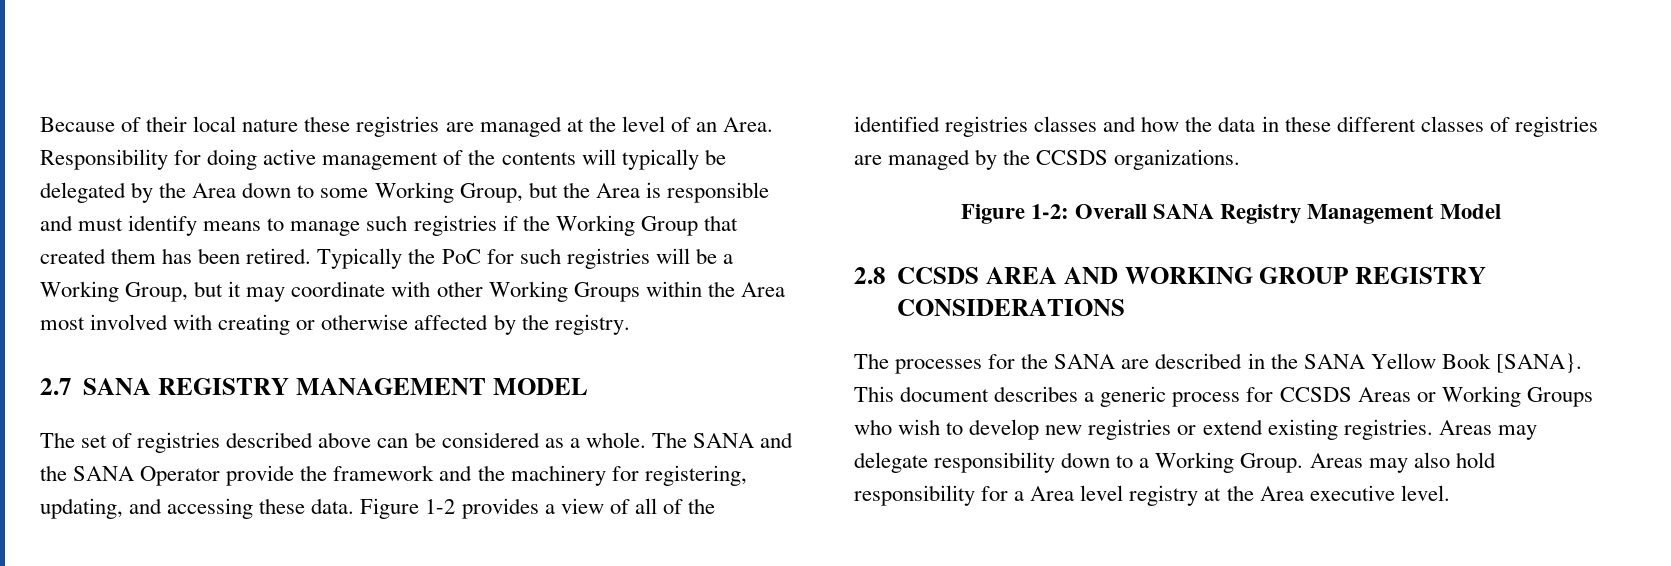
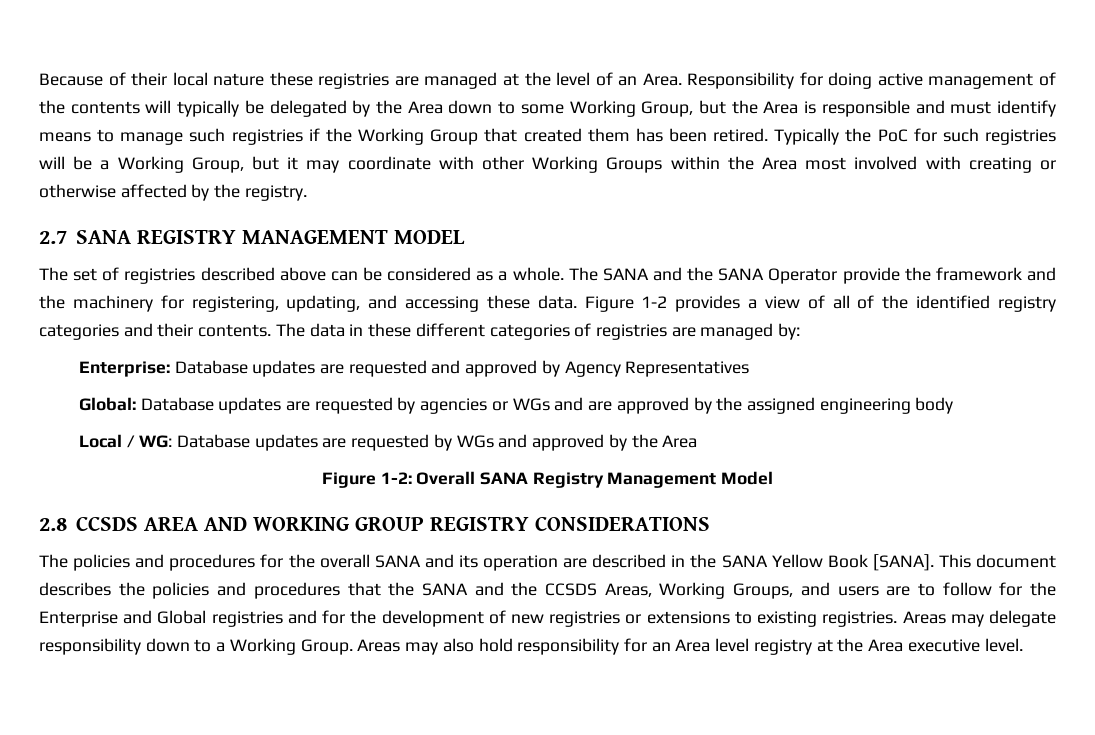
- Figure 1-2 provides a view of all of the identified registries classes and how the data in these different classes of registries are managed by the CCSDS organizations.
+ Figure 1-2 provides a view of all of the identified registry categories and their contents. The data in these different categories of registries are managed by:
+ Enterprise: Database updates are requested and approved by Agency Representatives
+ Global: Database updates are requested by agencies or WGs and are approved by the assigned engineering body
+ Local / WG: Database updates are requested by WGs and approved by the Area
- The processes for the SANA are described in the SANA Yellow Book [SANA}.
+ The policies and procedures for the overall SANA and its operation are described in the SANA Yellow Book [SANA].
- This document describes a generic process for CCSDS Areas or Working Groups who wish to develop new registries or extend existing registries.
+ This document describes the policies and procedures that the SANA and the CCSDS Areas, Working Groups, and users are to follow for the Enterprise and Global registries and for the development of new registries or extensions to existing registries.
- Areas may also hold responsibility for a Area level registry at the Area executive level.
+ Areas may also hold responsibility for an Area level registry at the Area executive level.

